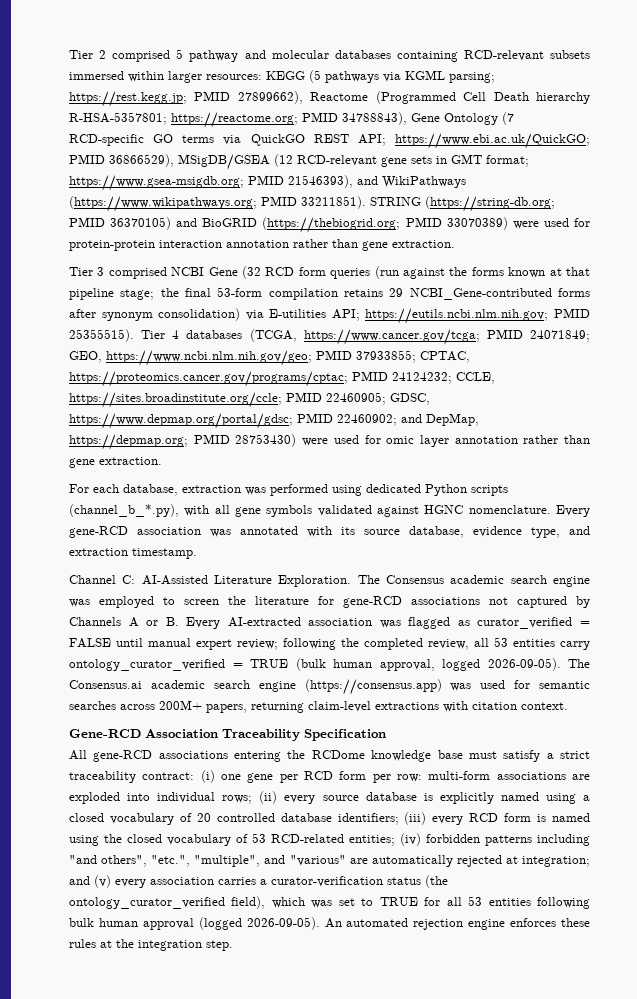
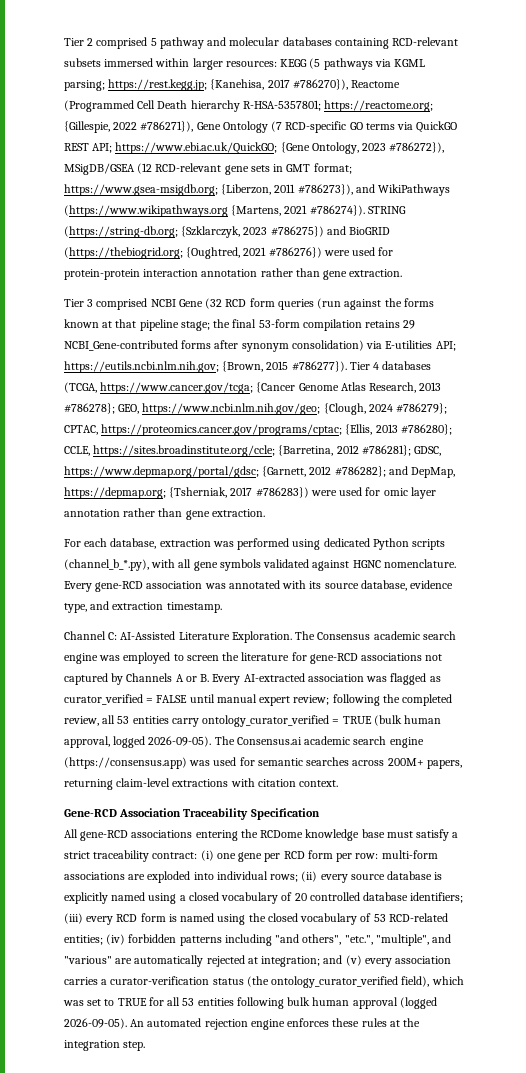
- Tier 2 comprised 5 pathway and molecular databases containing RCD-relevant subsets immersed within larger resources: KEGG (5 pathways via KGML parsing; https://rest.kegg.jp; PMID 27899662), Reactome (Programmed Cell Death hierarchy R-HSA-5357801; https://reactome.org; PMID 34788843), Gene Ontology (7 RCD-specific GO terms via QuickGO REST API; https://www.ebi.ac.uk/QuickGO; PMID 36866529), MSigDB/GSEA (12 RCD-relevant gene sets in GMT format; https://www.gsea-msigdb.org; PMID 21546393), and WikiPathways (https://www.wikipathways.org; PMID 33211851). STRING (https://string-db.org; PMID 36370105) and BioGRID (https://thebiogrid.org; PMID 33070389) were used for protein-protein interaction annotation rather than gene extraction.
+ Tier 2 comprised 5 pathway and molecular databases containing RCD-relevant subsets immersed within larger resources: KEGG (5 pathways via KGML parsing; https://rest.kegg.jp; {Kanehisa, 2017 #786270}), Reactome (Programmed Cell Death hierarchy R-HSA-5357801; https://reactome.org; {Gillespie, 2022 #786271}), Gene Ontology (7 RCD-specific GO terms via QuickGO REST API; https://www.ebi.ac.uk/QuickGO; {Gene Ontology, 2023 #786272}), MSigDB/GSEA (12 RCD-relevant gene sets in GMT format; https://www.gsea-msigdb.org; {Liberzon, 2011 #786273}), and WikiPathways (https://www.wikipathways.org {Martens, 2021 #786274}). STRING (https://string-db.org; {Szklarczyk, 2023 #786275}) and BioGRID (https://thebiogrid.org; {Oughtred, 2021 #786276}) were used for protein-protein interaction annotation rather than gene extraction.
- Tier 3 comprised NCBI Gene (32 RCD form queries (run against the forms known at that pipeline stage; the final 53-form compilation retains 29 NCBI_Gene-contributed forms after synonym consolidation) via E-utilities API; https://eutils.ncbi.nlm.nih.gov; PMID 25355515).
+ Tier 3 comprised NCBI Gene (32 RCD form queries (run against the forms known at that pipeline stage; the final 53-form compilation retains 29 NCBI_Gene-contributed forms after synonym consolidation) via E-utilities API; https://eutils.ncbi.nlm.nih.gov; {Brown, 2015 #786277}).
- Tier 4 databases (TCGA, https://www.cancer.gov/tcga; PMID 24071849; GEO, https://www.ncbi.nlm.nih.gov/geo; PMID 37933855; CPTAC, https://proteomics.cancer.gov/programs/cptac; PMID 24124232; CCLE, https://sites.broadinstitute.org/ccle; PMID 22460905; GDSC, https://www.depmap.org/portal/gdsc; PMID 22460902; and DepMap, https://depmap.org; PMID 28753430) were used for omic layer annotation rather than gene extraction.
+ Tier 4 databases (TCGA, https://www.cancer.gov/tcga; {Cancer Genome Atlas Research, 2013 #786278}; GEO, https://www.ncbi.nlm.nih.gov/geo; {Clough, 2024 #786279}; CPTAC, https://proteomics.cancer.gov/programs/cptac; {Ellis, 2013 #786280}; CCLE, https://sites.broadinstitute.org/ccle; {Barretina, 2012 #786281}; GDSC, https://www.depmap.org/portal/gdsc; {Garnett, 2012 #786282}; and DepMap, https://depmap.org; {Tsherniak, 2017 #786283}) were used for omic layer annotation rather than gene extraction.

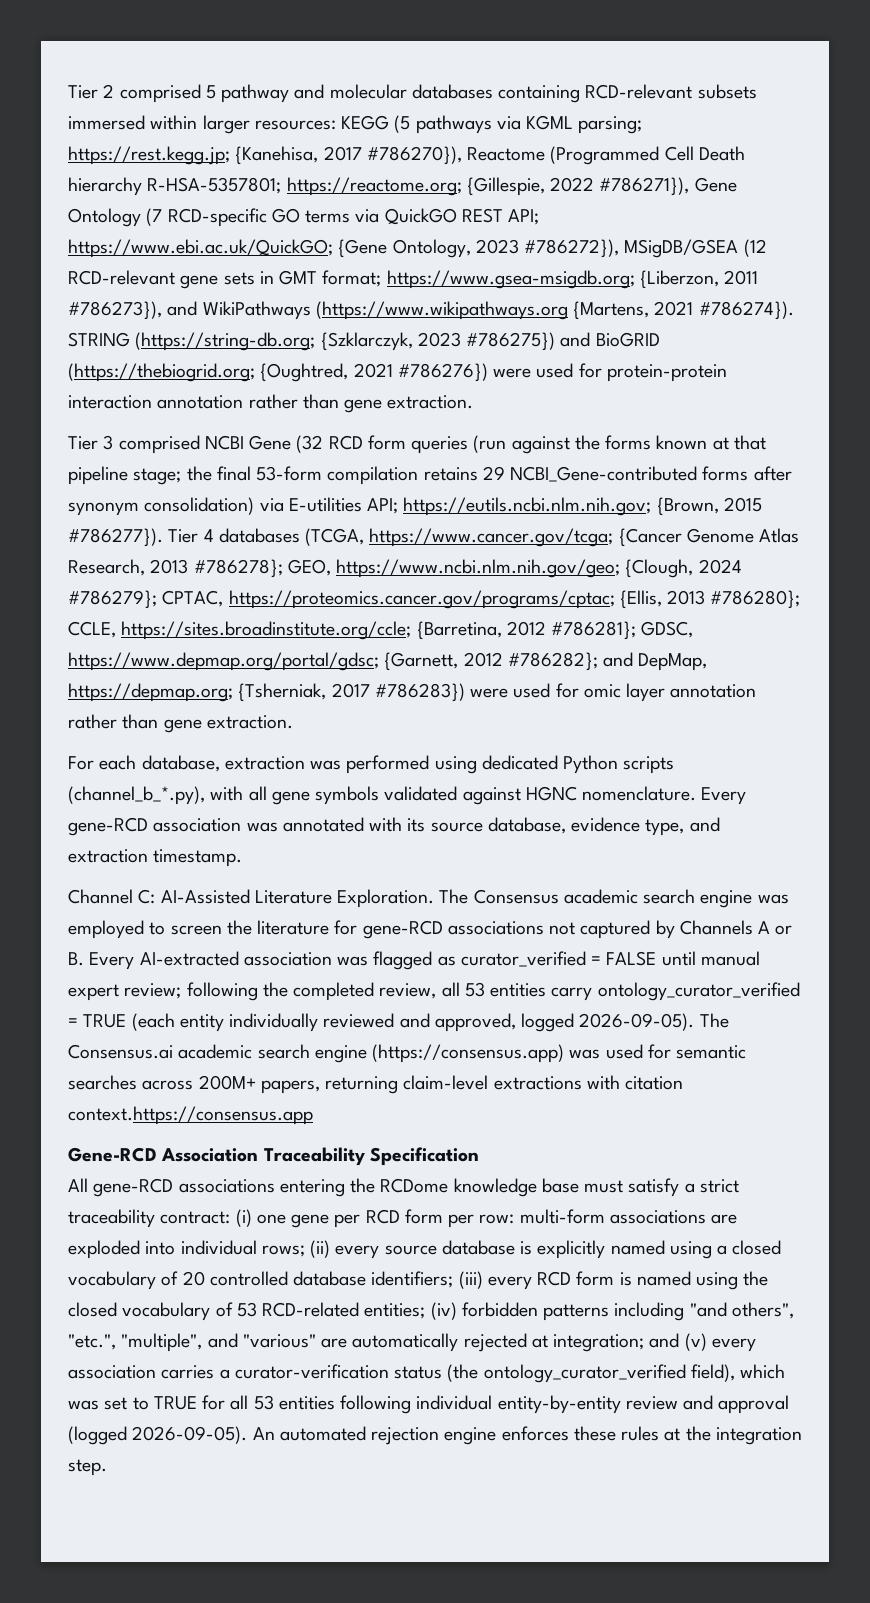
- The Consensus academic search engine was employed to screen the literature for gene-RCD associations not captured by Channels A or B. Every AI-extracted association was flagged as curator_verified = FALSE until manual expert review; following the completed review, all 53 entities carry ontology_curator_verified = TRUE (bulk human approval, logged 2026-09-05).
+ The Consensus academic search engine was employed to screen the literature for gene-RCD associations not captured by Channels A or B. Every AI-extracted association was flagged as curator_verified = FALSE until manual expert review; following the completed review, all 53 entities carry ontology_curator_verified = TRUE (each entity individually reviewed and approved, logged 2026-09-05).
- The Consensus.ai academic search engine (https://consensus.app) was used for semantic searches across 200M+ papers, returning claim-level extractions with citation context.
+ The Consensus.ai academic search engine (https://consensus.app) was used for semantic searches across 200M+ papers, returning claim-level extractions with citation context.https://consensus.app
- and (v) every association carries a curator-verification status (the ontology_curator_verified field), which was set to TRUE for all 53 entities following bulk human approval (logged 2026-09-05).
+ and (v) every association carries a curator-verification status (the ontology_curator_verified field), which was set to TRUE for all 53 entities following individual entity-by-entity review and approval (logged 2026-09-05).

